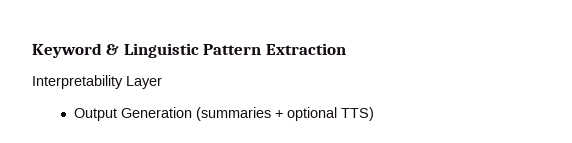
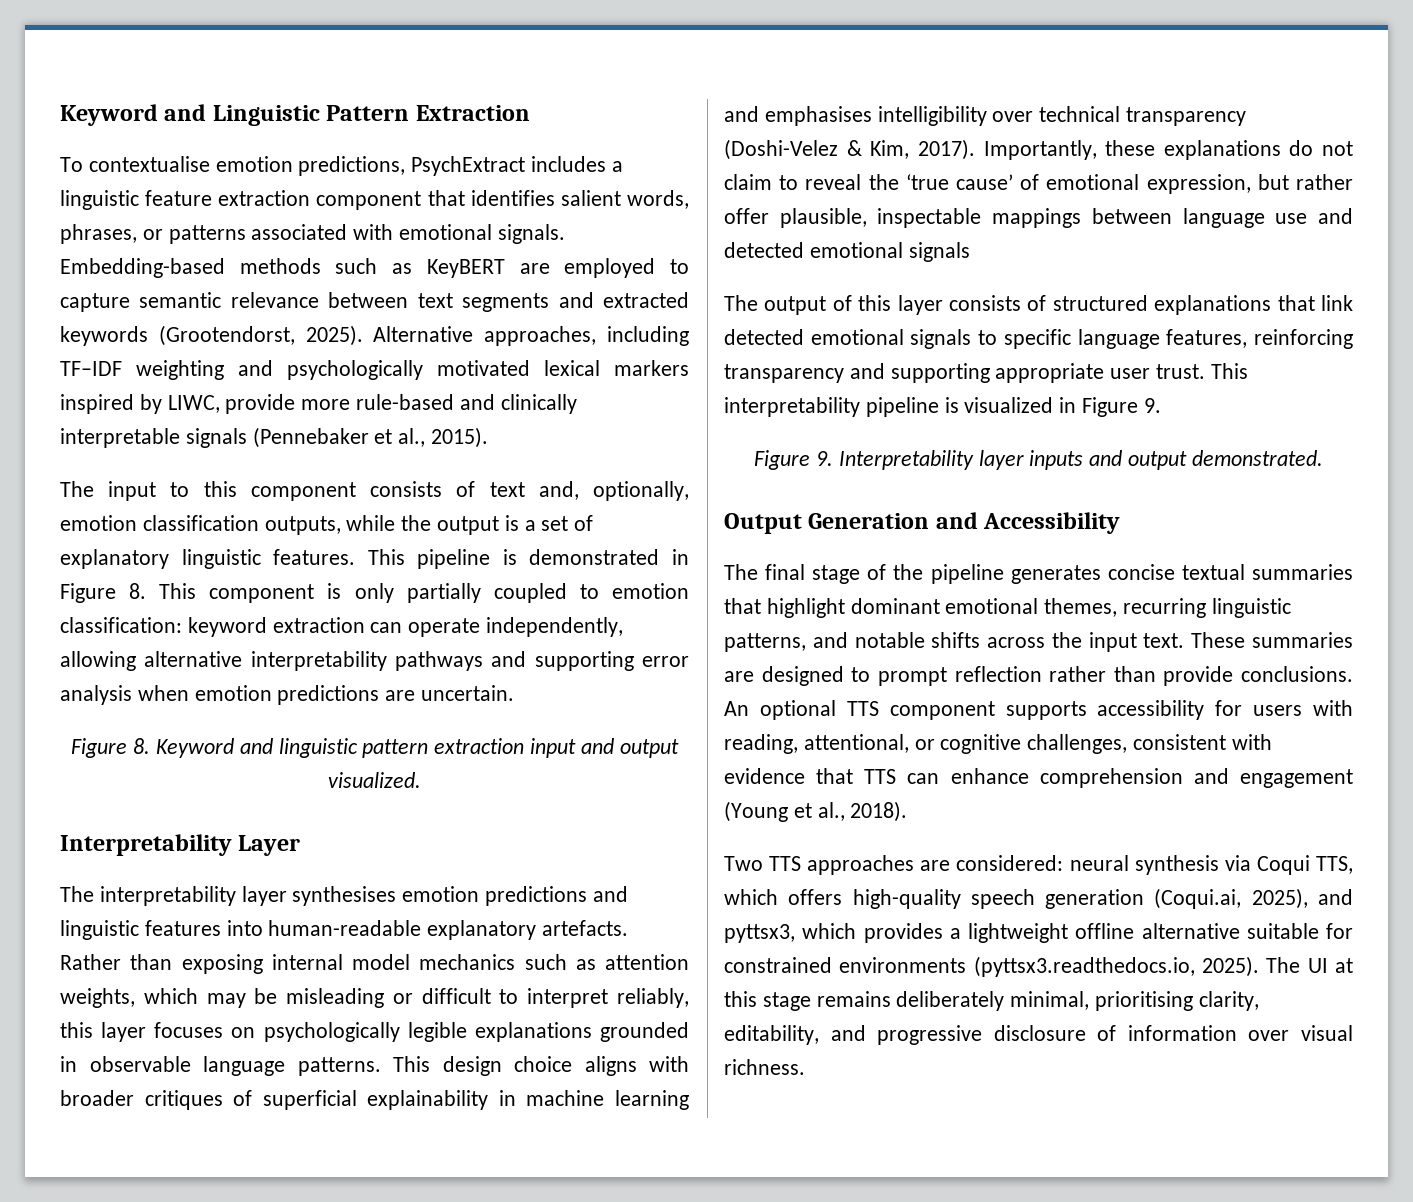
- Keyword & Linguistic Pattern Extraction
+ Keyword and Linguistic Pattern Extraction
+ To contextualise emotion predictions, PsychExtract includes a linguistic feature extraction component that identifies salient words, phrases, or patterns associated with emotional signals. Embedding-based methods such as KeyBERT are employed to capture semantic relevance between text segments and extracted keywords (Grootendorst, 2025). Alternative approaches, including TF–IDF weighting and psychologically motivated lexical markers inspired by LIWC, provide more rule-based and clinically interpretable signals (Pennebaker et al., 2015).
+ The input to this component consists of text and, optionally, emotion classification outputs, while the output is a set of explanatory linguistic features. This pipeline is demonstrated in Figure 8. This component is only partially coupled to emotion classification: keyword extraction can operate independently, allowing alternative interpretability pathways and supporting error analysis when emotion predictions are uncertain.
+ Figure 8. Keyword and linguistic pattern extraction input and output visualized.
  Interpretability Layer
- Output Generation (summaries + optional TTS)
+ The interpretability layer synthesises emotion predictions and linguistic features into human-readable explanatory artefacts. Rather than exposing internal model mechanics such as attention weights, which may be misleading or difficult to interpret reliably, this layer focuses on psychologically legible explanations grounded in observable language patterns. This design choice aligns with broader critiques of superficial explainability in machine learning and emphasises intelligibility over technical transparency (Doshi-Velez & Kim, 2017). Importantly, these explanations do not claim to reveal the ‘true cause’ of emotional expression, but rather offer plausible, inspectable mappings between language use and detected emotional signals
+ The output of this layer consists of structured explanations that link detected emotional signals to specific language features, reinforcing transparency and supporting appropriate user trust. This interpretability pipeline is visualized in Figure 9.
+ Figure 9. Interpretability layer inputs and output demonstrated.
+ Output Generation and Accessibility
+ The final stage of the pipeline generates concise textual summaries that highlight dominant emotional themes, recurring linguistic patterns, and notable shifts across the input text. These summaries are designed to prompt reflection rather than provide conclusions. An optional TTS component supports accessibility for users with reading, attentional, or cognitive challenges, consistent with evidence that TTS can enhance comprehension and engagement (Young et al., 2018).
+ Two TTS approaches are considered: neural synthesis via Coqui TTS, which offers high-quality speech generation (Coqui.ai, 2025), and pyttsx3, which provides a lightweight offline alternative suitable for constrained environments (pyttsx3.readthedocs.io, 2025). The UI at this stage remains deliberately minimal, prioritising clarity, editability, and progressive disclosure of information over visual richness.

